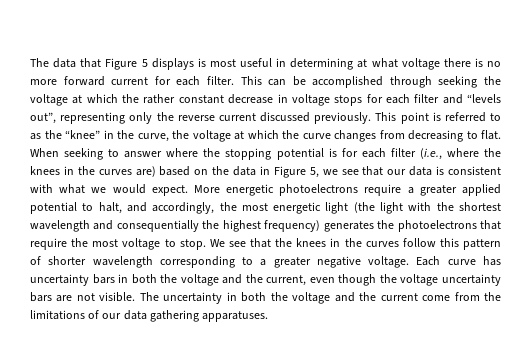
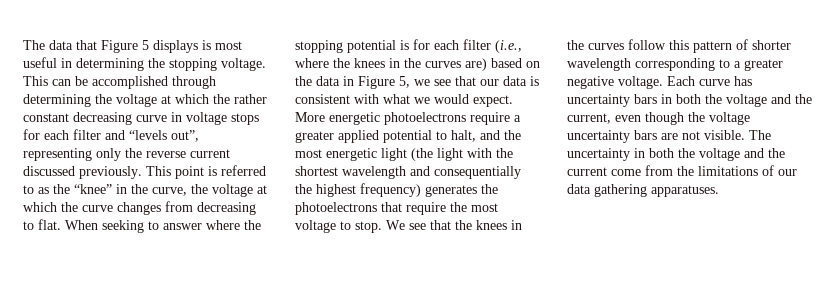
- The data that Figure 5 displays is most useful in determining at what voltage there is no more forward current for each filter.
+ The data that Figure 5 displays is most useful in determining the stopping voltage.
- This can be accomplished through seeking the voltage at which the rather constant decrease in voltage stops for each filter and “levels out”, representing only the reverse current discussed previously.
+ This can be accomplished through determining the voltage at which the rather constant decreasing curve in voltage stops for each filter and “levels out”, representing only the reverse current discussed previously.
- More energetic photoelectrons require a greater applied potential to halt, and accordingly, the most energetic light (the light with the shortest wavelength and consequentially the highest frequency) generates the photoelectrons that require the most voltage to stop.
+ More energetic photoelectrons require a greater applied potential to halt, and the most energetic light (the light with the shortest wavelength and consequentially the highest frequency) generates the photoelectrons that require the most voltage to stop.

